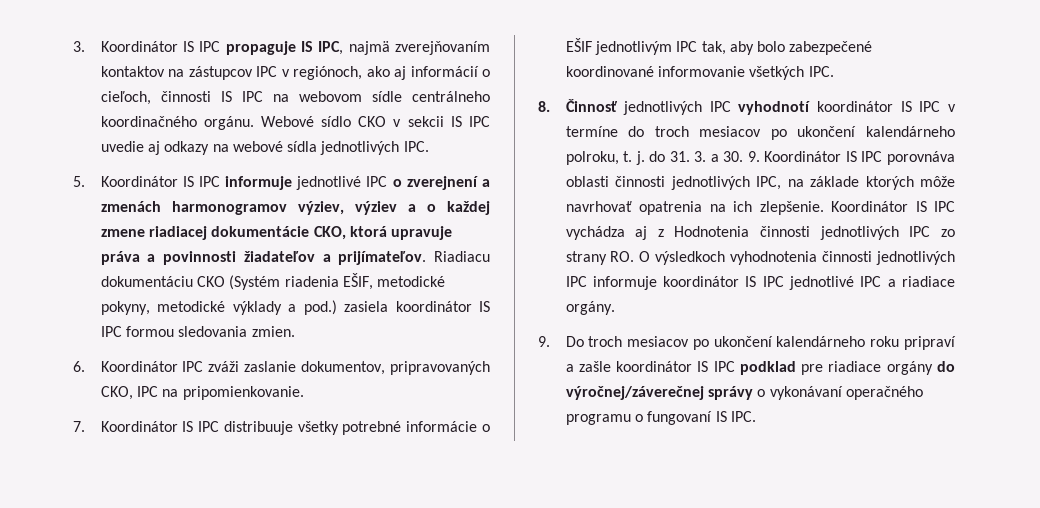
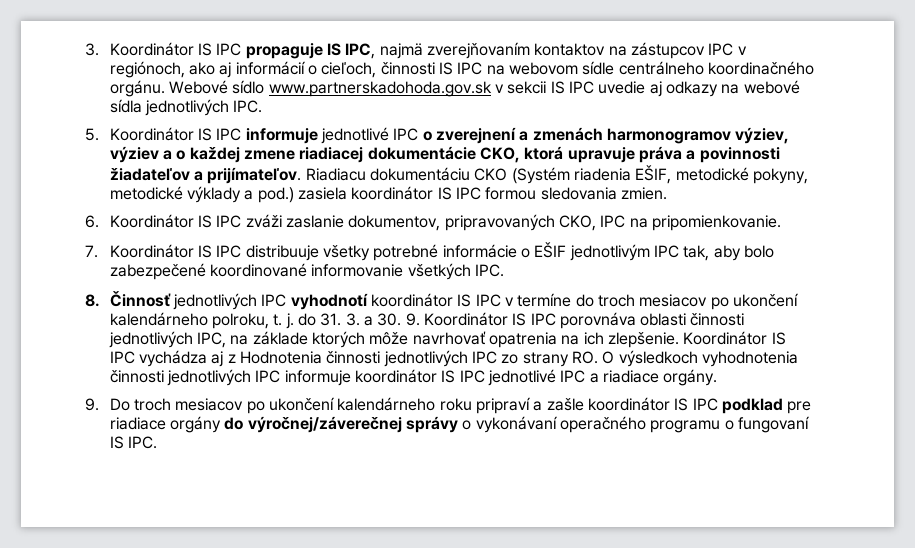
- Webové sídlo CKO v sekcii IS IPC uvedie aj odkazy na webové sídla jednotlivých IPC.
+ Webové sídlo www.partnerskadohoda.gov.sk v sekcii IS IPC uvedie aj odkazy na webové sídla jednotlivých IPC.
- 6. Koordinátor IPC zváži zaslanie dokumentov, pripravovaných CKO, IPC na pripomienkovanie.
+ 6. Koordinátor IS IPC zváži zaslanie dokumentov, pripravovaných CKO, IPC na pripomienkovanie.

